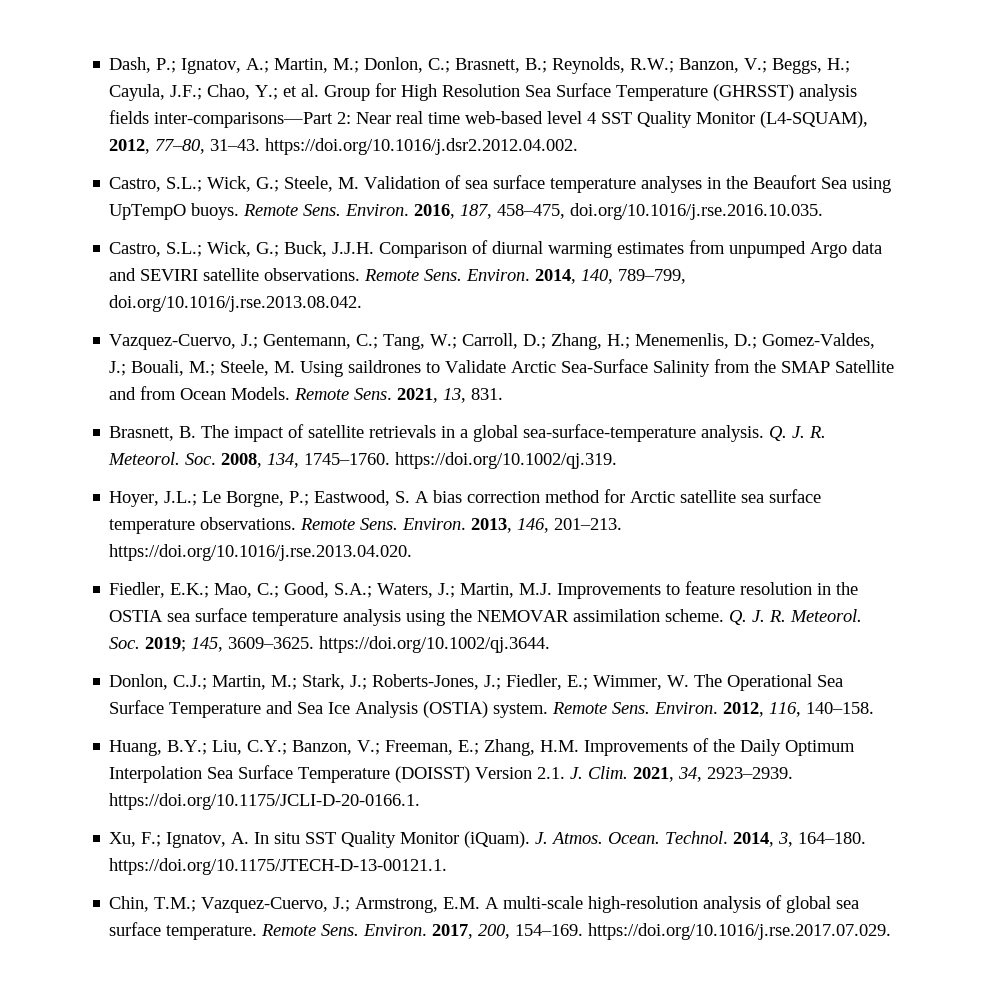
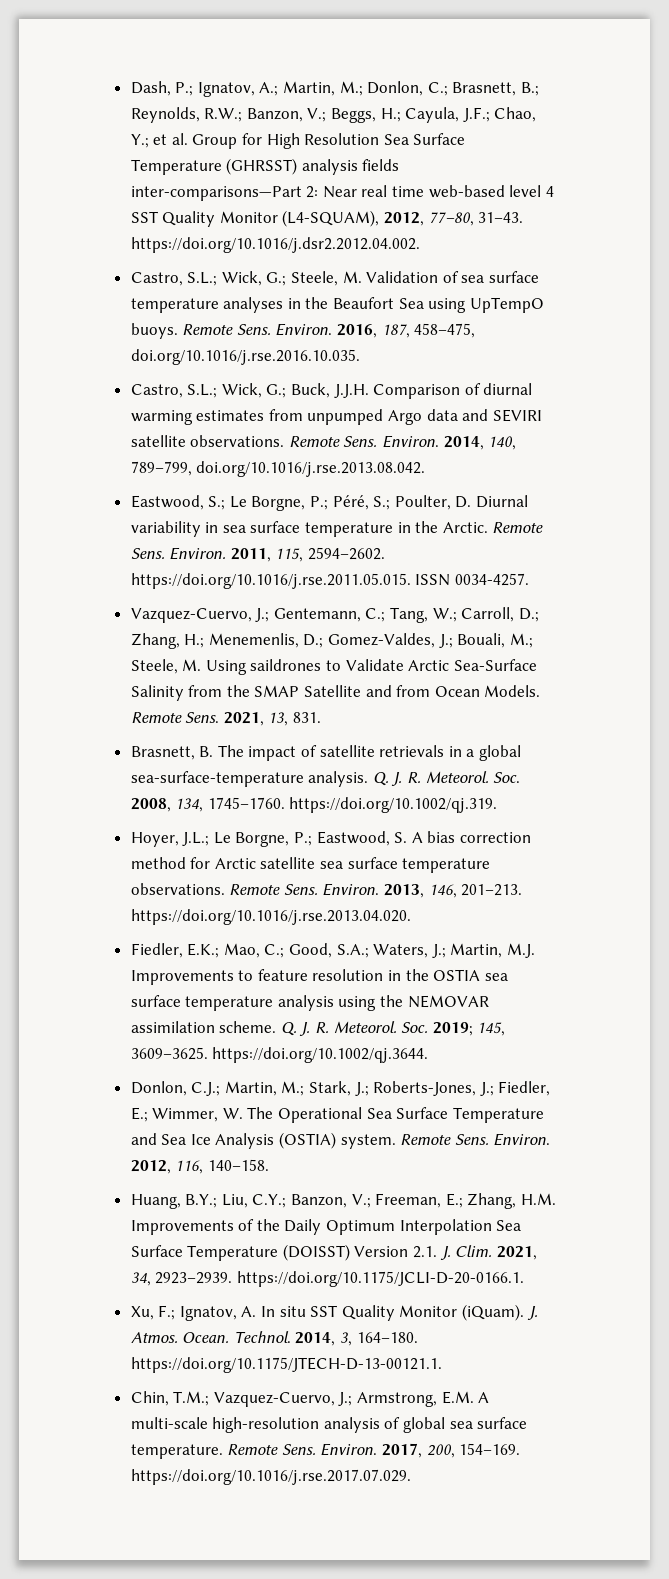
+ Eastwood, S.; Le Borgne, P.; Péré, S.; Poulter, D. Diurnal variability in sea surface temperature in the Arctic. Remote Sens. Environ. 2011, 115, 2594–2602. https://doi.org/10.1016/j.rse.2011.05.015. ISSN 0034-4257.

